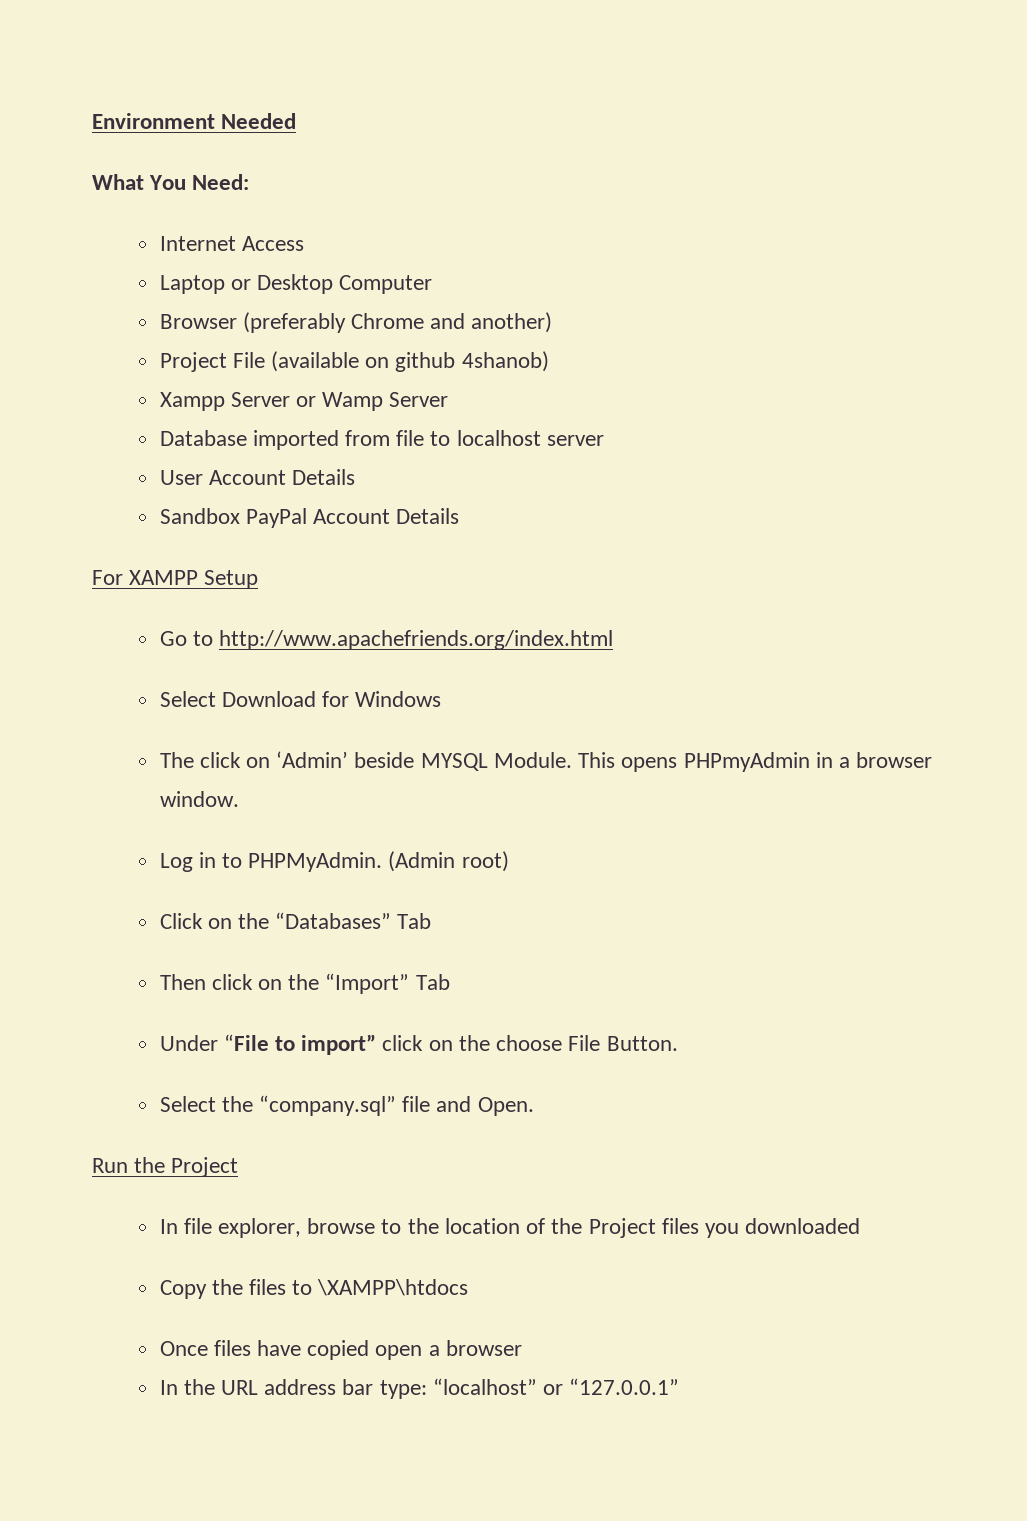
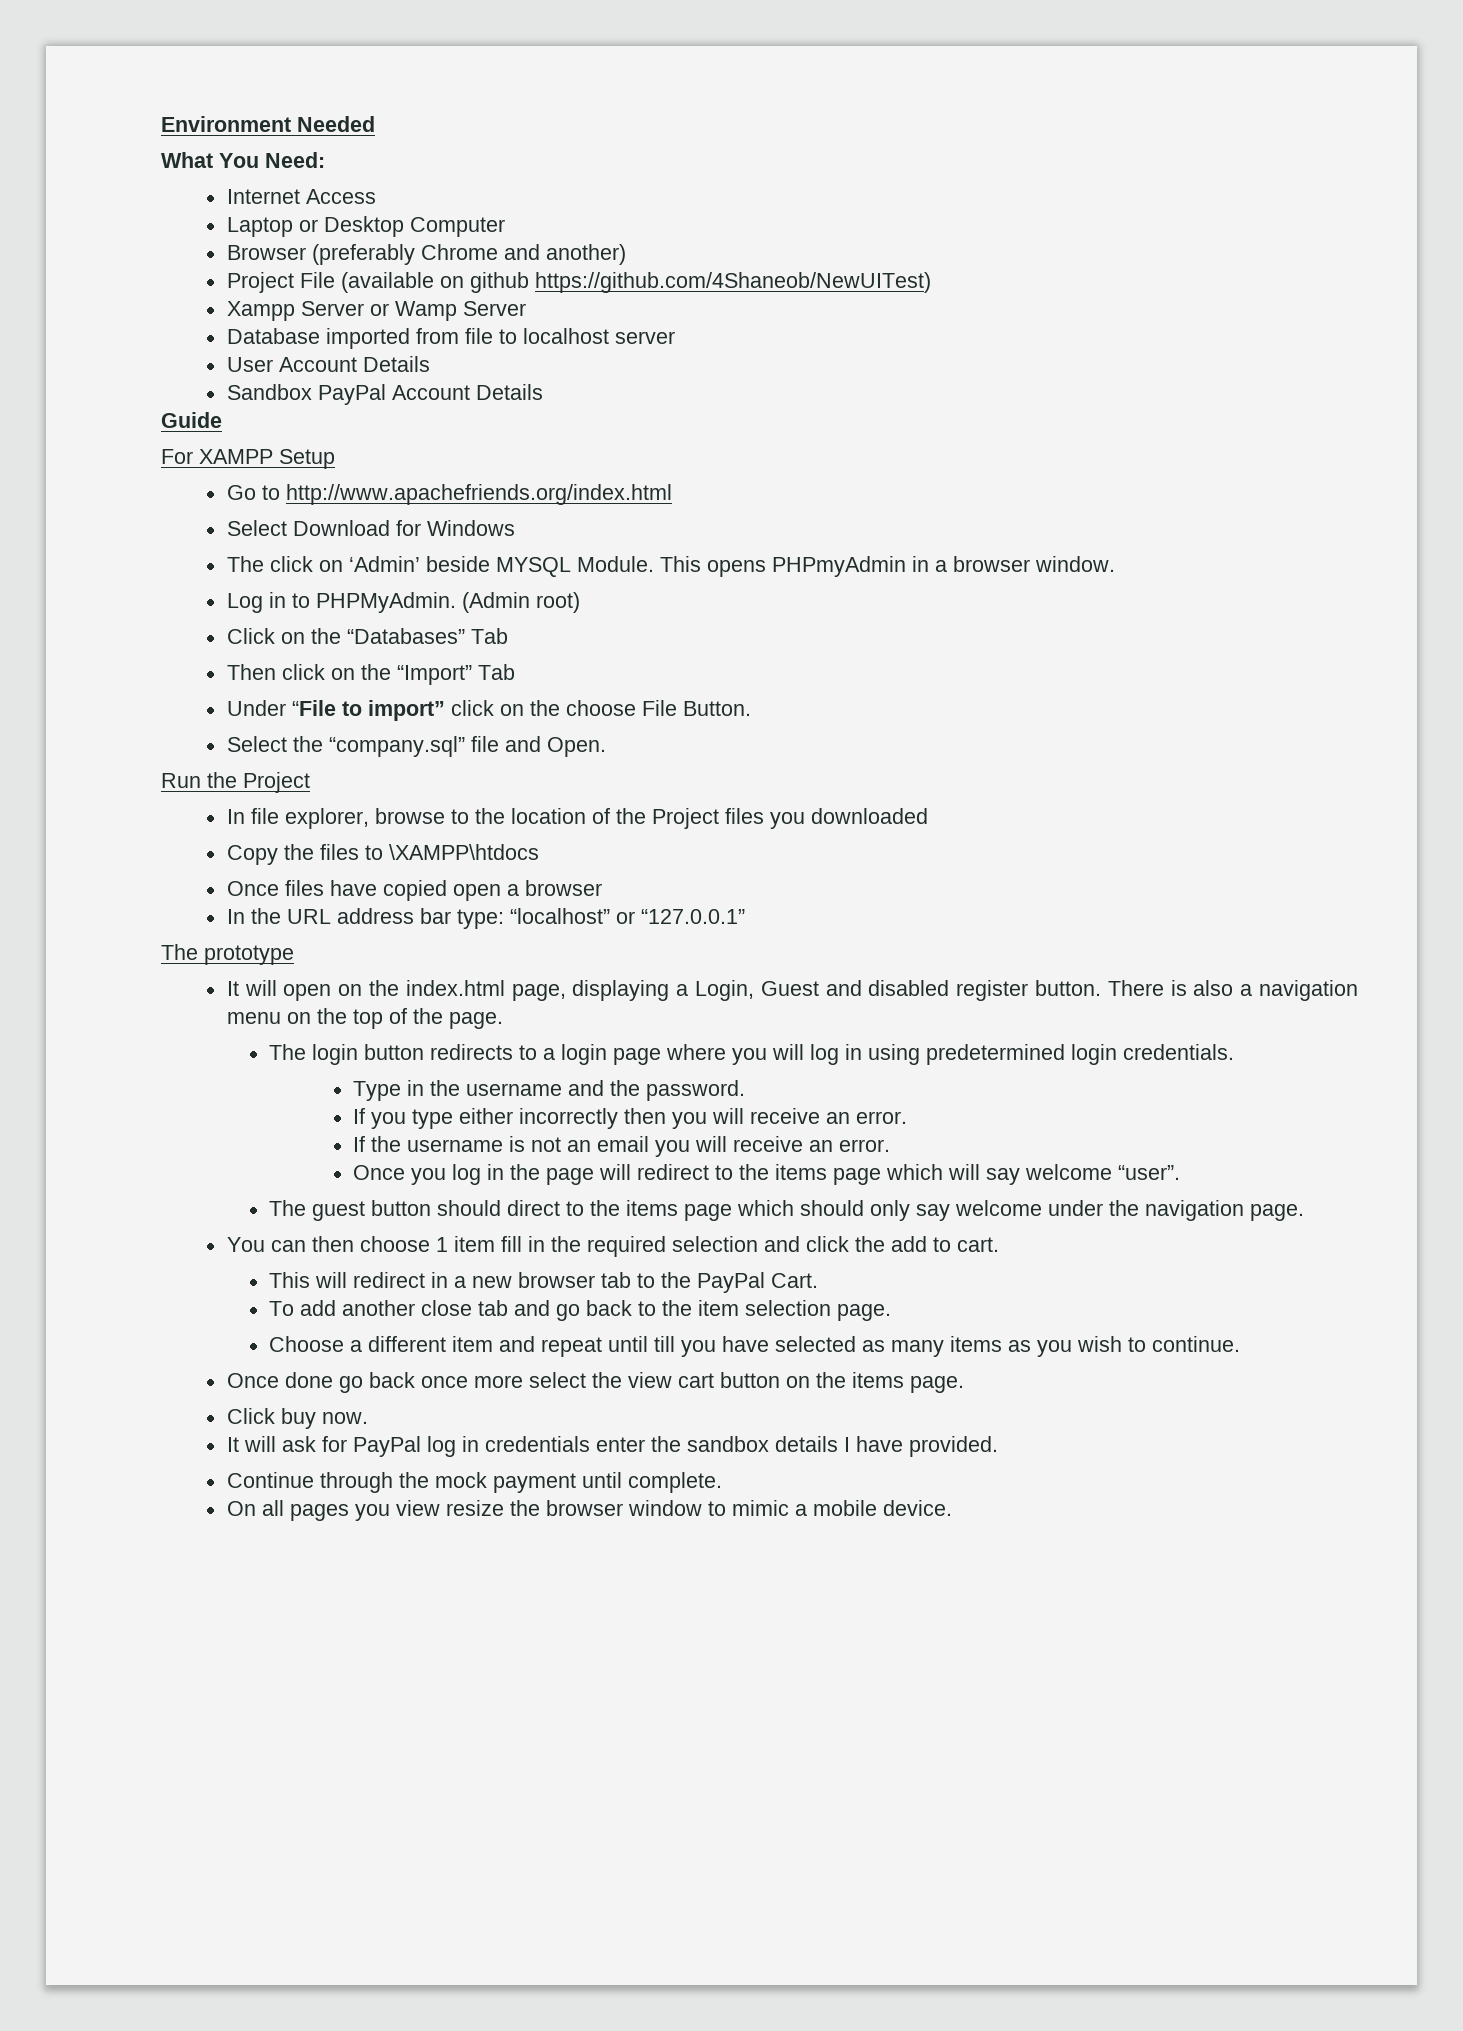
- Project File (available on github 4shanob)
+ Project File (available on github https://github.com/4Shaneob/NewUITest)
+ Guide
+ The prototype
+ It will open on the index.html page, displaying a Login, Guest and disabled register button. There is also a navigation menu on the top of the page.
+ The login button redirects to a login page where you will log in using predetermined login credentials.
+ Type in the username and the password.
+ If you type either incorrectly then you will receive an error.
+ If the username is not an email you will receive an error.
+ Once you log in the page will redirect to the items page which will say welcome “user”.
+ The guest button should direct to the items page which should only say welcome under the navigation page.
+ You can then choose 1 item fill in the required selection and click the add to cart.
+ This will redirect in a new browser tab to the PayPal Cart.
+ To add another close tab and go back to the item selection page.
+ Choose a different item and repeat until till you have selected as many items as you wish to continue.
+ Once done go back once more select the view cart button on the items page.
+ Click buy now.
+ It will ask for PayPal log in credentials enter the sandbox details I have provided.
+ Continue through the mock payment until complete.
+ On all pages you view resize the browser window to mimic a mobile device.

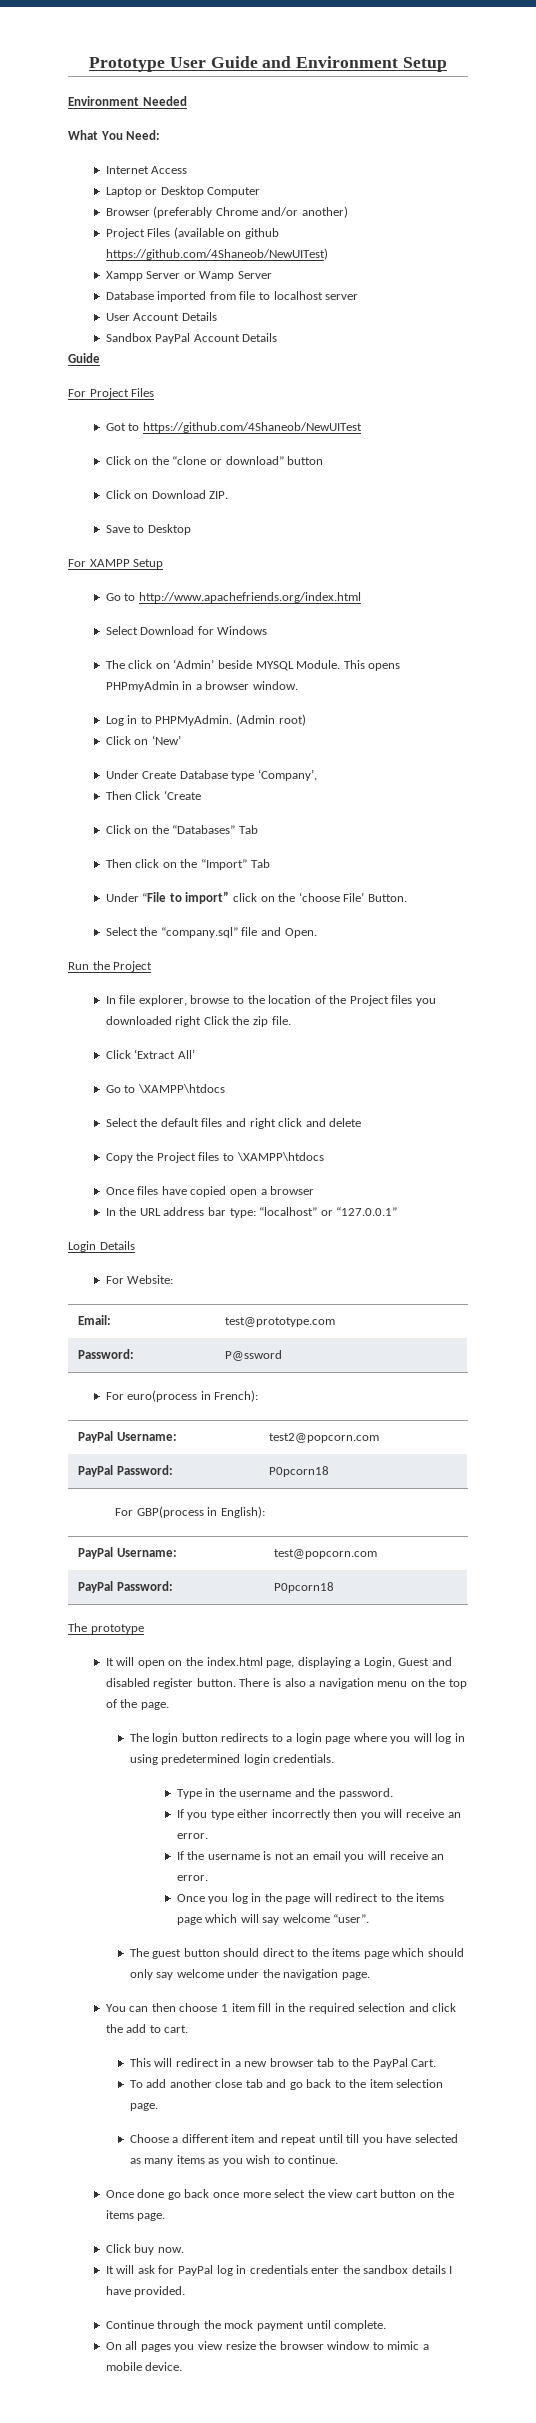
+ Prototype User Guide and Environment Setup
- Browser (preferably Chrome and another)
+ Browser (preferably Chrome and/or another)
- Project File (available on github https://github.com/4Shaneob/NewUITest)
+ Project Files (available on github https://github.com/4Shaneob/NewUITest)
+ For Project Files
+ Got to https://github.com/4Shaneob/NewUITest
+ Click on the “clone or download” button
+ Click on Download ZIP.
+ Save to Desktop
+ Click on ‘New’
+ Under Create Database type ‘Company’,
+ Then Click ‘Create
- Under “File to import” click on the choose File Button.
+ Under “File to import” click on the ‘choose File’ Button.
- In file explorer, browse to the location of the Project files you downloaded
+ In file explorer, browse to the location of the Project files you downloaded right Click the zip file.
+ Click ‘Extract All’
+ Go to \XAMPP\htdocs
+ Select the default files and right click and delete
- Copy the files to \XAMPP\htdocs
+ Copy the Project files to \XAMPP\htdocs
+ Login Details
+ For Website:
+ Email: | test@prototype.com
+ Password: | P@ssword
+ For euro(process in French):
+ PayPal Username: | test2@popcorn.com
+ PayPal Password: | P0pcorn18
+ For GBP(process in English):
+ PayPal Username: | test@popcorn.com
+ PayPal Password: | P0pcorn18

